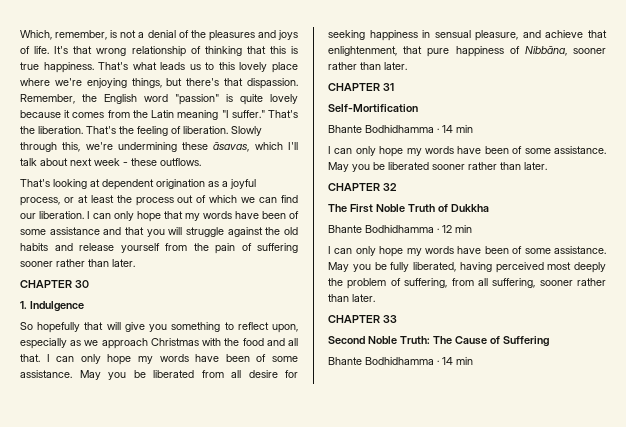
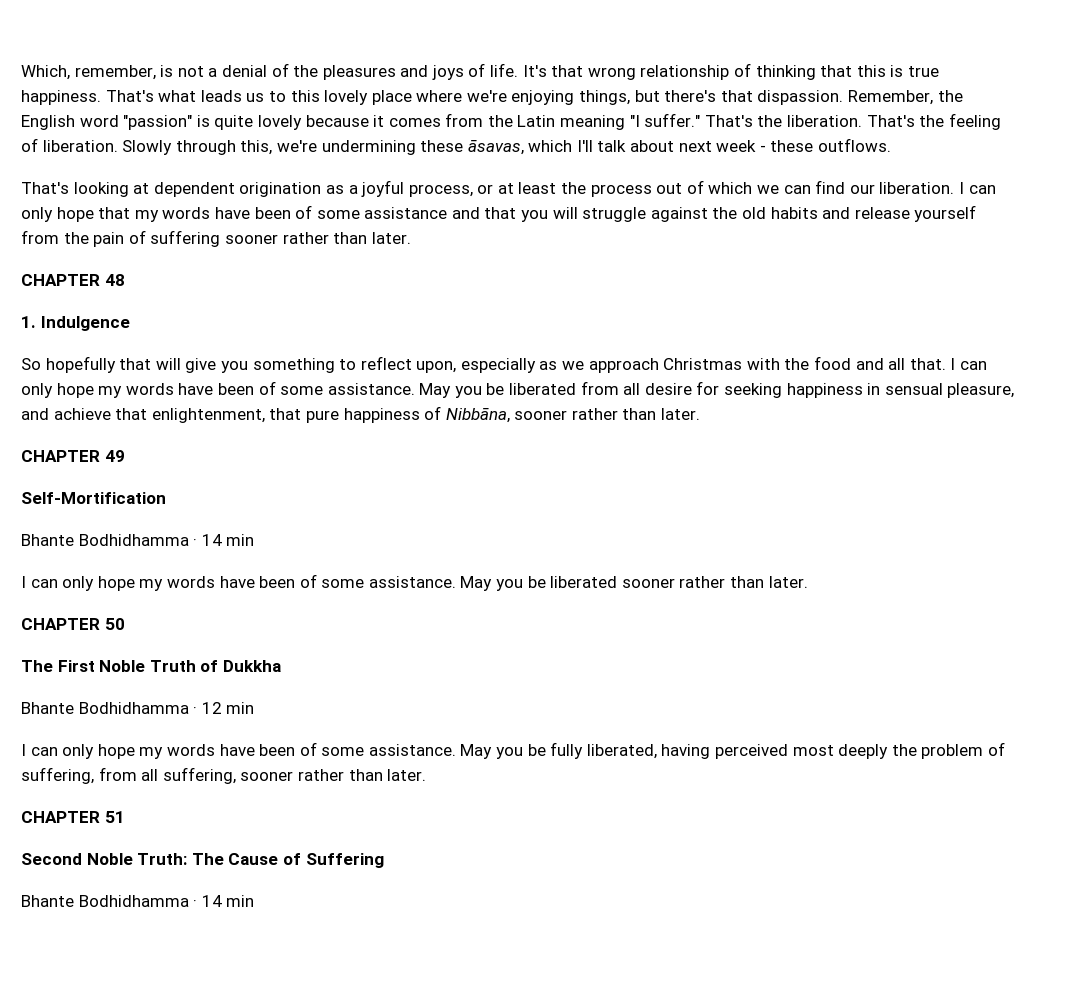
- CHAPTER 30
+ CHAPTER 48
- CHAPTER 31
+ CHAPTER 49
- CHAPTER 32
+ CHAPTER 50
- CHAPTER 33
+ CHAPTER 51

